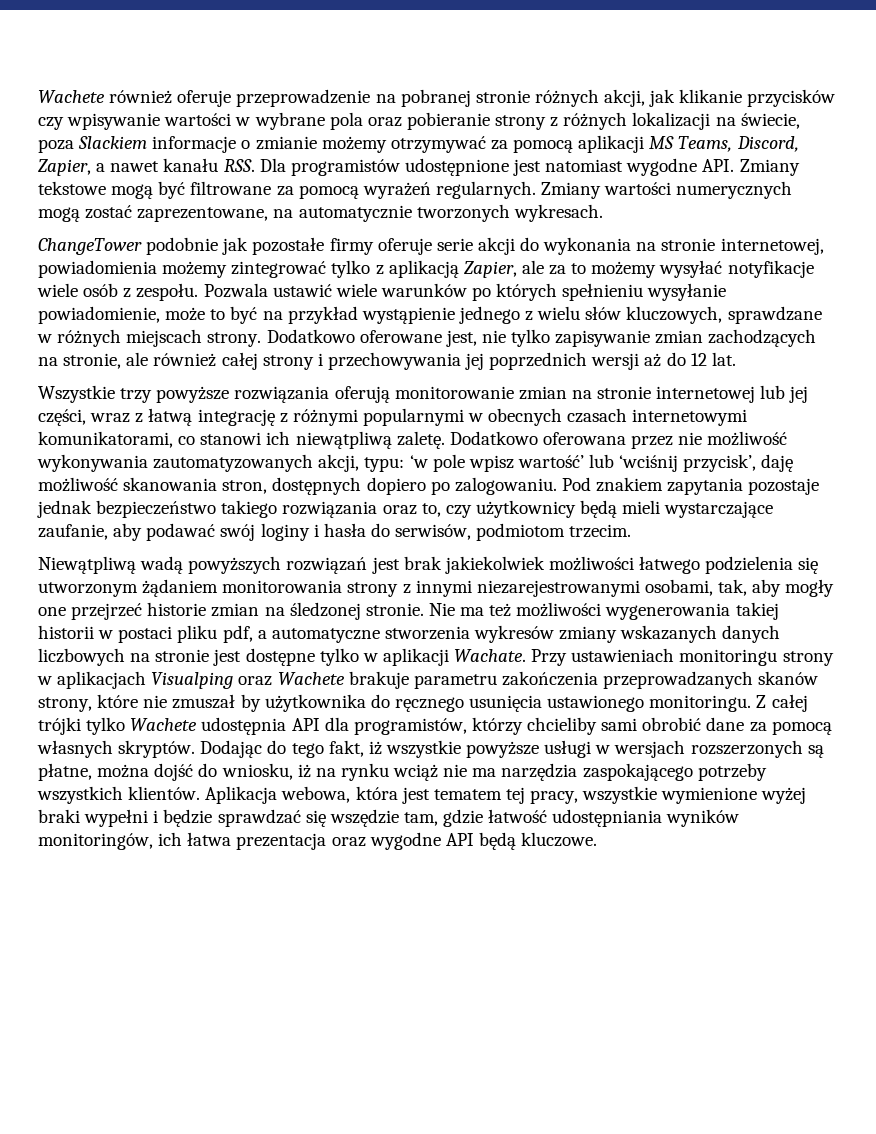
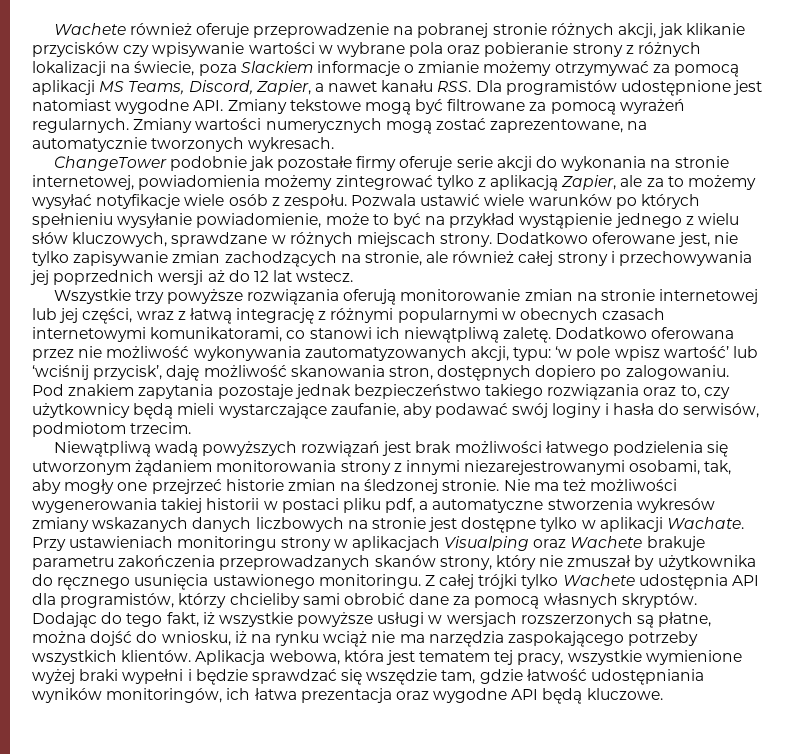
- Dodatkowo oferowane jest, nie tylko zapisywanie zmian zachodzących na stronie, ale również całej strony i przechowywania jej poprzednich wersji aż do 12 lat.
+ Dodatkowo oferowane jest, nie tylko zapisywanie zmian zachodzących na stronie, ale również całej strony i przechowywania jej poprzednich wersji aż do 12 lat wstecz.
- Niewątpliwą wadą powyższych rozwiązań jest brak jakiekolwiek możliwości łatwego podzielenia się utworzonym żądaniem monitorowania strony z innymi niezarejestrowanymi osobami, tak, aby mogły one przejrzeć historie zmian na śledzonej stronie.
+ Niewątpliwą wadą powyższych rozwiązań jest brak możliwości łatwego podzielenia się utworzonym żądaniem monitorowania strony z innymi niezarejestrowanymi osobami, tak, aby mogły one przejrzeć historie zmian na śledzonej stronie.
- Przy ustawieniach monitoringu strony w aplikacjach Visualping oraz Wachete brakuje parametru zakończenia przeprowadzanych skanów strony, które nie zmuszał by użytkownika do ręcznego usunięcia ustawionego monitoringu.
+ Przy ustawieniach monitoringu strony w aplikacjach Visualping oraz Wachete brakuje parametru zakończenia przeprowadzanych skanów strony, który nie zmuszał by użytkownika do ręcznego usunięcia ustawionego monitoringu.

